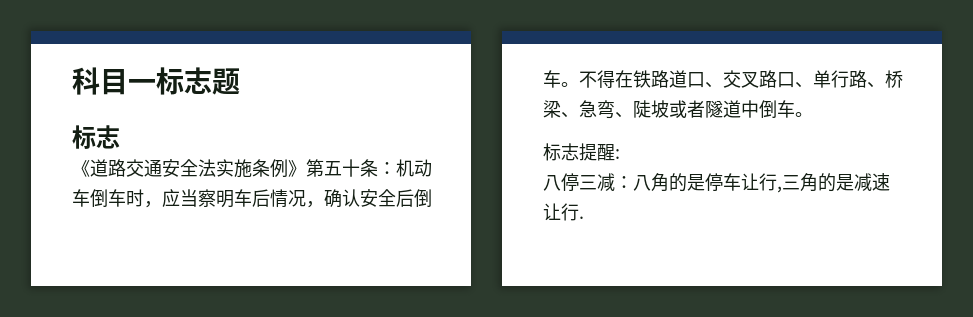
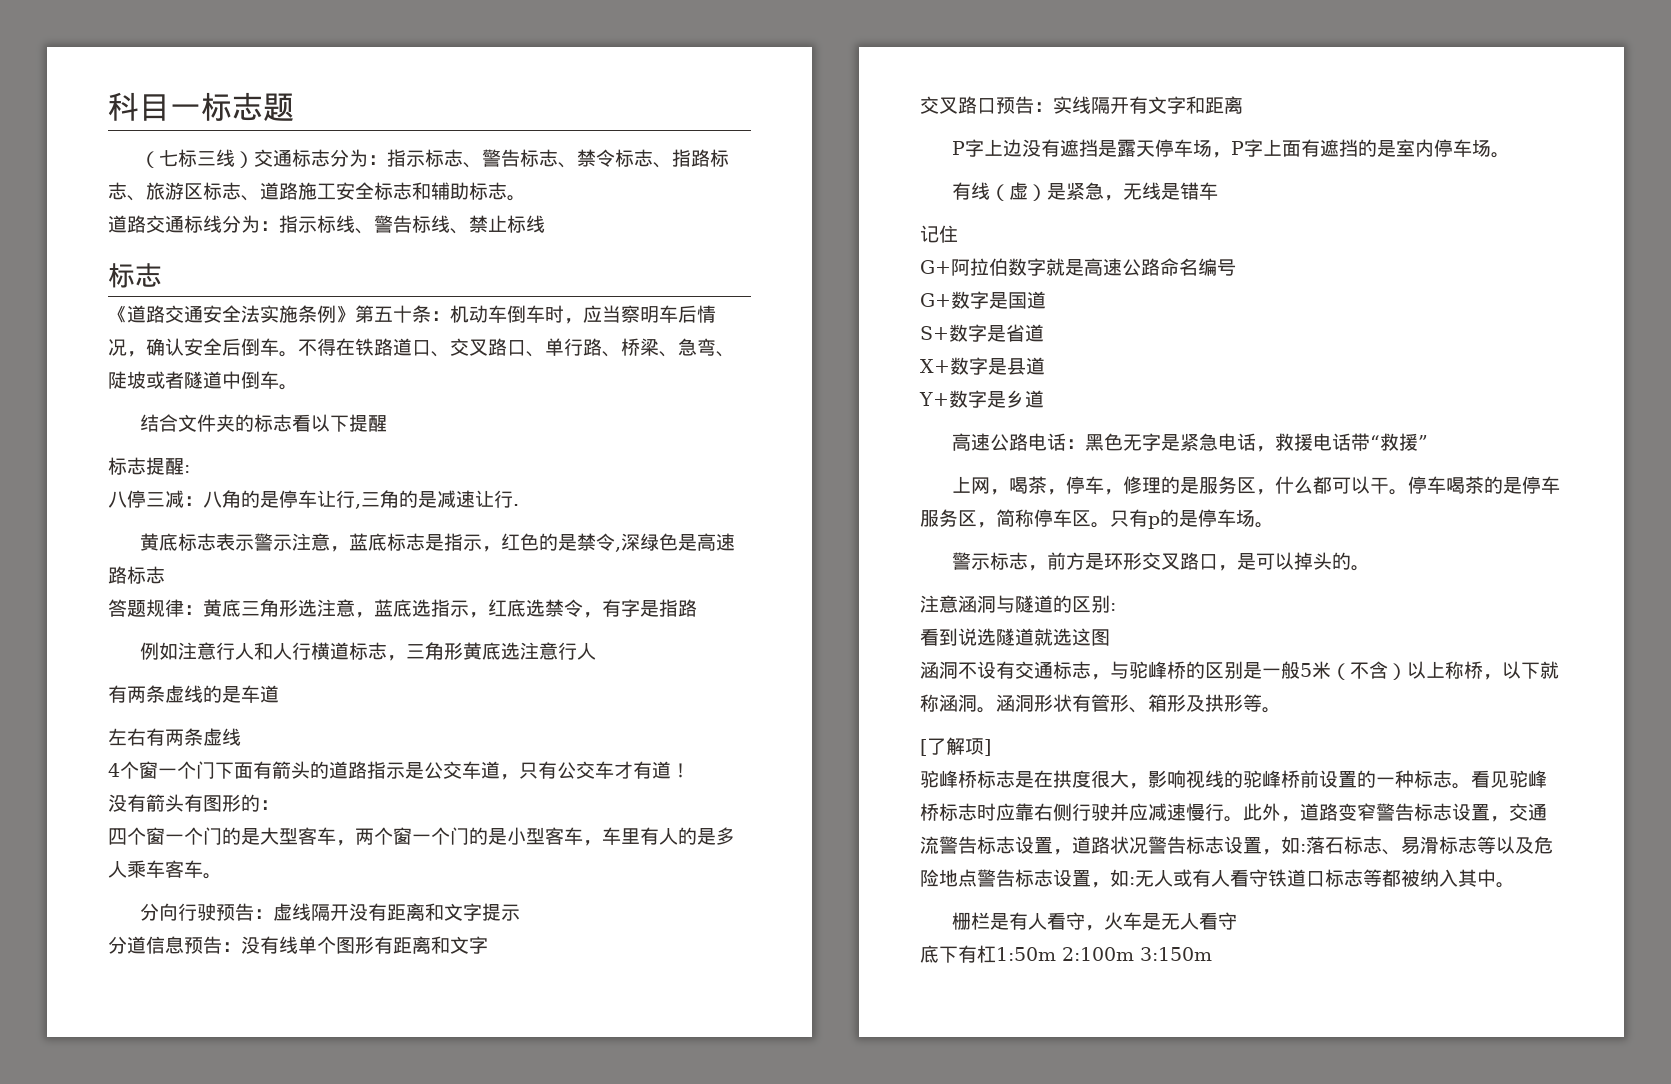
+ （七标三线）交通标志分为：指示标志、警告标志、禁令标志、指路标志、旅游区标志、道路施工安全标志和辅助标志。
+ 道路交通标线分为：指示标线、警告标线、禁止标线
+ 结合文件夹的标志看以下提醒
+ 黄底标志表示警示注意，蓝底标志是指示，红色的是禁令,深绿色是高速路标志
+ 答题规律：黄底三角形选注意，蓝底选指示，红底选禁令，有字是指路
+ 例如注意行人和人行横道标志，三角形黄底选注意行人
+ 有两条虚线的是车道
+ 左右有两条虚线
+ 4个窗一个门下面有箭头的道路指示是公交车道，只有公交车才有道！
+ 没有箭头有图形的：
+ 四个窗一个门的是大型客车，两个窗一个门的是小型客车，车里有人的是多人乘车客车。
+ 分向行驶预告：虚线隔开没有距离和文字提示
+ 分道信息预告：没有线单个图形有距离和文字
+ 交叉路口预告：实线隔开有文字和距离
+ P字上边没有遮挡是露天停车场，P字上面有遮挡的是室内停车场。
+ 有线（虚）是紧急，无线是错车
+ 记住
+ G+阿拉伯数字就是高速公路命名编号
+ G+数字是国道
+ S+数字是省道
+ X+数字是县道
+ Y+数字是乡道
+ 高速公路电话：黑色无字是紧急电话，救援电话带“救援”
+ 上网，喝茶，停车，修理的是服务区，什么都可以干。停车喝茶的是停车服务区，简称停车区。只有p的是停车场。
+ 警示标志，前方是环形交叉路口，是可以掉头的。
+ 注意涵洞与隧道的区别:
+ 看到说选隧道就选这图
+ 涵洞不设有交通标志，与驼峰桥的区别是一般5米（不含）以上称桥，以下就称涵洞。涵洞形状有管形、箱形及拱形等。
+ [了解项]
+ 驼峰桥标志是在拱度很大，影响视线的驼峰桥前设置的一种标志。看见驼峰桥标志时应靠右侧行驶并应减速慢行。此外，道路变窄警告标志设置，交通流警告标志设置，道路状况警告标志设置，如:落石标志、易滑标志等以及危险地点警告标志设置，如:无人或有人看守铁道口标志等都被纳入其中。
+ 栅栏是有人看守，火车是无人看守
+ 底下有杠1:50m 2:100m 3:150m

